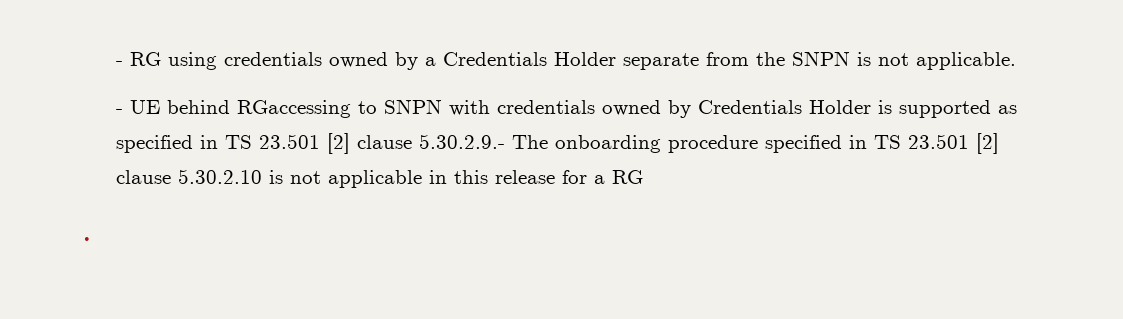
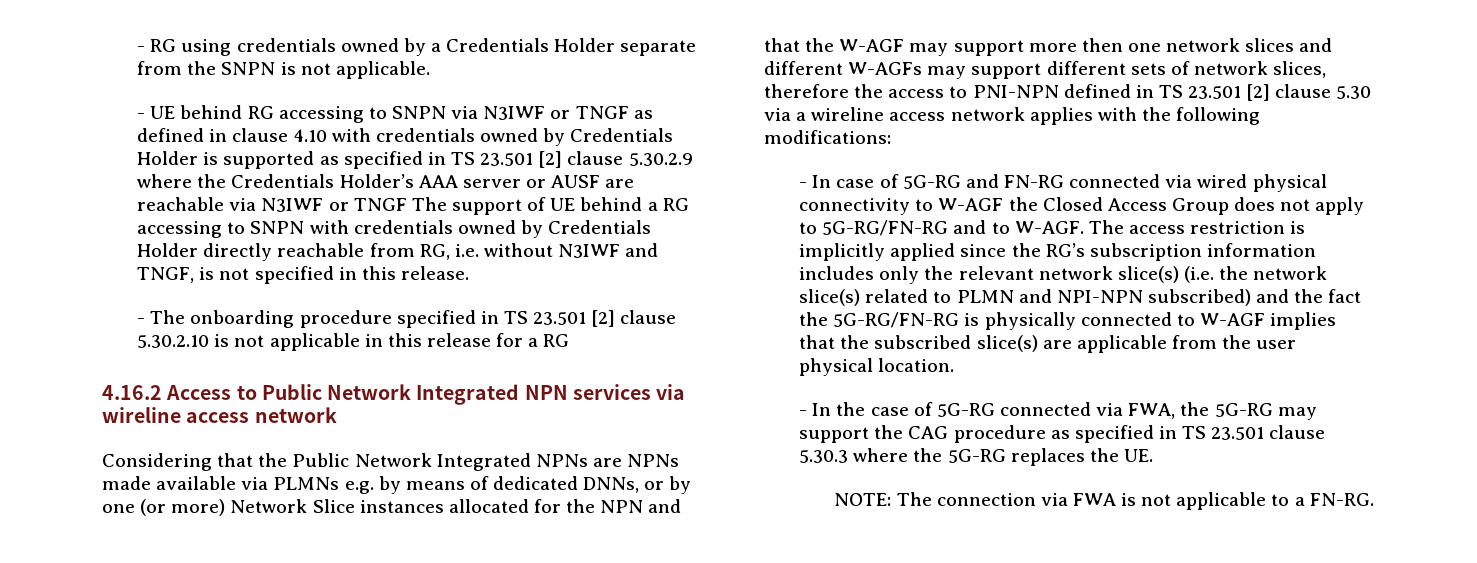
- - UE behind RGaccessing to SNPN with credentials owned by Credentials Holder is supported as specified in TS 23.501 [2] clause 5.30.2.9.- The onboarding procedure specified in TS 23.501 [2] clause 5.30.2.10 is not applicable in this release for a RG
+ - UE behind RG accessing to SNPN via N3IWF or TNGF as defined in clause 4.10 with credentials owned by Credentials Holder is supported as specified in TS 23.501 [2] clause 5.30.2.9 where the Credentials Holder’s AAA server or AUSF are reachable via N3IWF or TNGF The support of UE behind a RG accessing to SNPN with credentials owned by Credentials Holder directly reachable from RG, i.e. without N3IWF and TNGF, is not specified in this release.
+ - The onboarding procedure specified in TS 23.501 [2] clause 5.30.2.10 is not applicable in this release for a RG
- .
+ 4.16.2 Access to Public Network Integrated NPN services via wireline access network
+ Considering that the Public Network Integrated NPNs are NPNs made available via PLMNs e.g. by means of dedicated DNNs, or by one (or more) Network Slice instances allocated for the NPN and that the W-AGF may support more then one network slices and different W-AGFs may support different sets of network slices, therefore the access to PNI-NPN defined in TS 23.501 [2] clause 5.30 via a wireline access network applies with the following modifications:
+ - In case of 5G-RG and FN-RG connected via wired physical connectivity to W-AGF the Closed Access Group does not apply to 5G-RG/FN-RG and to W-AGF. The access restriction is implicitly applied since the RG’s subscription information includes only the relevant network slice(s) (i.e. the network slice(s) related to PLMN and NPI-NPN subscribed) and the fact the 5G-RG/FN-RG is physically connected to W-AGF implies that the subscribed slice(s) are applicable from the user physical location.
+ - In the case of 5G-RG connected via FWA, the 5G-RG may support the CAG procedure as specified in TS 23.501 clause 5.30.3 where the 5G-RG replaces the UE.
+ NOTE: The connection via FWA is not applicable to a FN-RG.

